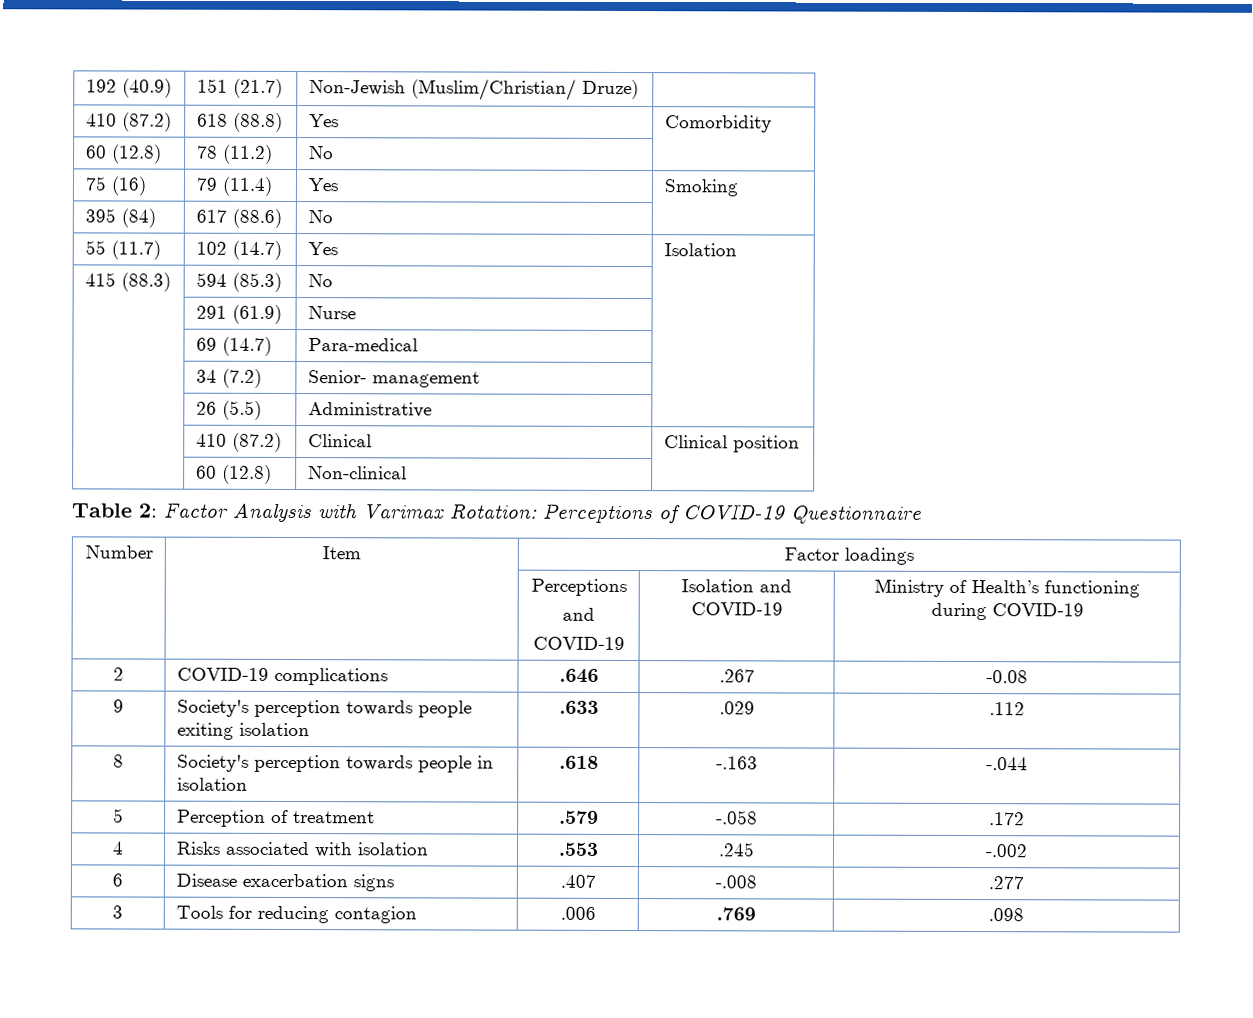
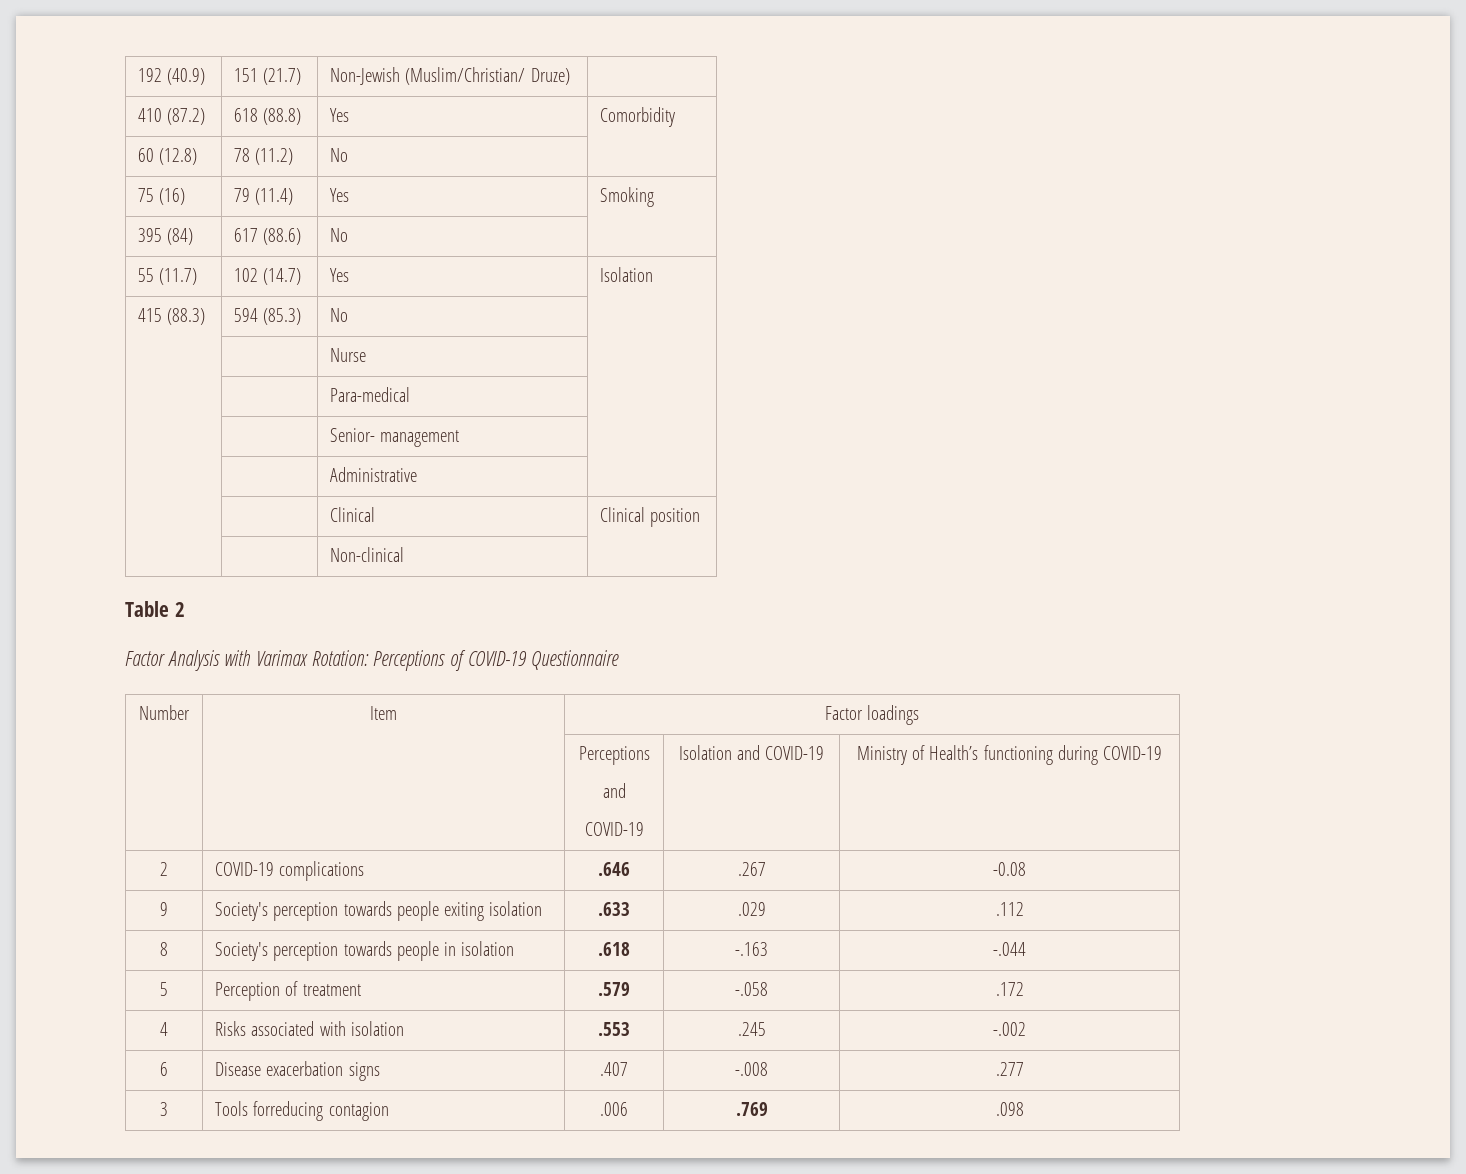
- | 291 (61.9) | Nurse |
+ | | Nurse |
- | 69 (14.7) | Para-medical |
+ | | Para-medical |
- | 34 (7.2) | Senior- management |
+ | | Senior- management |
- | 26 (5.5) | Administrative |
+ | | Administrative |
- | 410 (87.2) | Clinical | Clinical position
+ | | Clinical | Clinical position
- | 60 (12.8) | Non-clinical |
+ | | Non-clinical |
- Table 2: Factor Analysis with Varimax Rotation: Perceptions of COVID-19 Questionnaire
+ Table 2
+ Factor Analysis with Varimax Rotation: Perceptions of COVID-19 Questionnaire
- 3 | Tools for reducing contagion | .006 | .769 | .098
+ 3 | Tools forreducing contagion | .006 | .769 | .098

